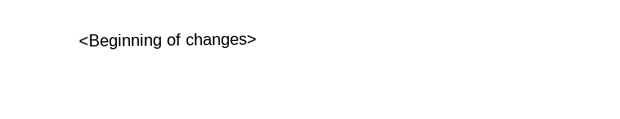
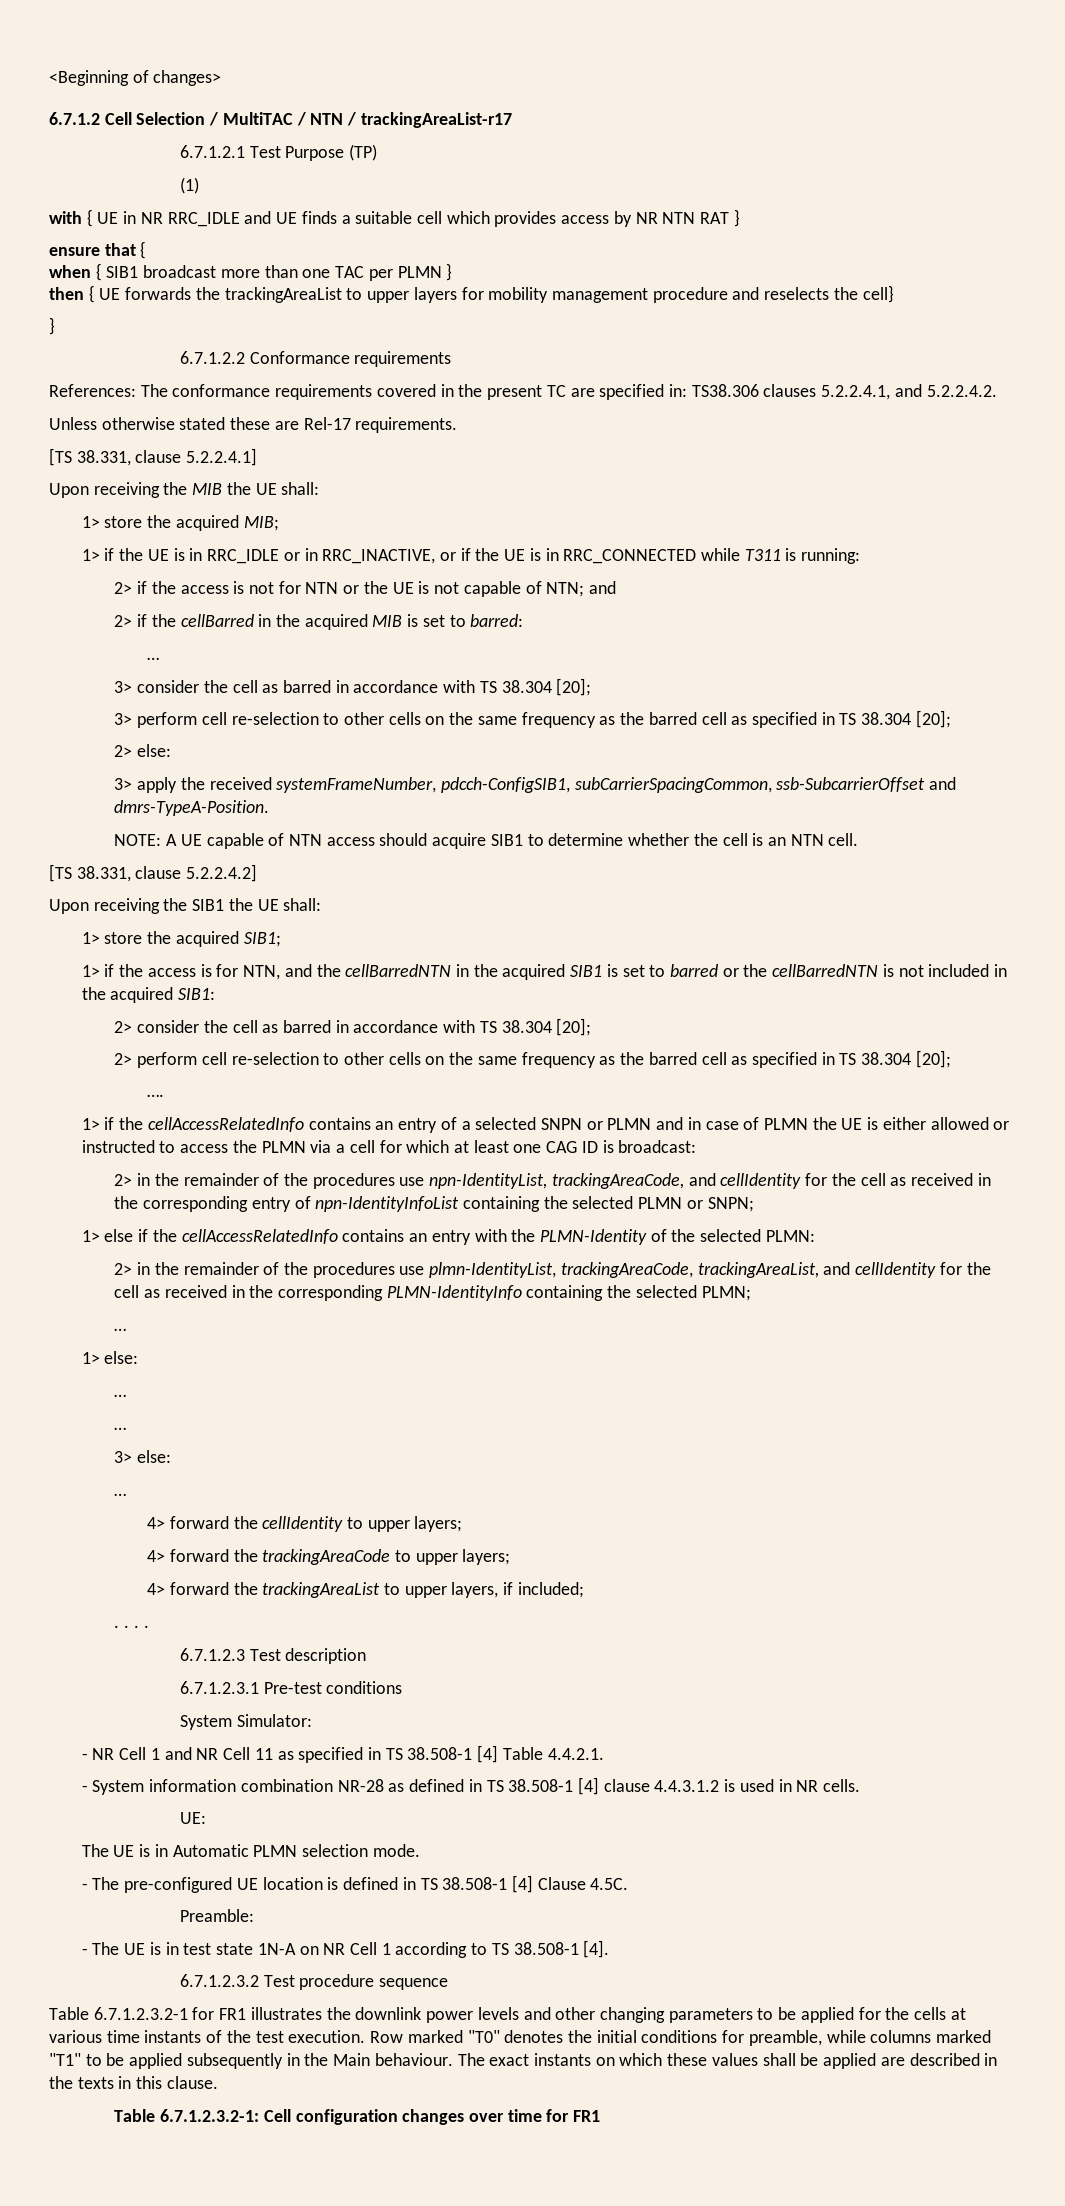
+ 6.7.1.2 Cell Selection / MultiTAC / NTN / trackingAreaList-r17
+ 6.7.1.2.1 Test Purpose (TP)
+ (1)
+ with { UE in NR RRC_IDLE and UE finds a suitable cell which provides access by NR NTN RAT }
+ ensure that {
+ when { SIB1 broadcast more than one TAC per PLMN }
+ then { UE forwards the trackingAreaList to upper layers for mobility management procedure and reselects the cell}
+ }
+ 6.7.1.2.2 Conformance requirements
+ References: The conformance requirements covered in the present TC are specified in: TS38.306 clauses 5.2.2.4.1, and 5.2.2.4.2.
+ Unless otherwise stated these are Rel-17 requirements.
+ [TS 38.331, clause 5.2.2.4.1]
+ Upon receiving the MIB the UE shall:
+ 1> store the acquired MIB;
+ 1> if the UE is in RRC_IDLE or in RRC_INACTIVE, or if the UE is in RRC_CONNECTED while T311 is running:
+ 2> if the access is not for NTN or the UE is not capable of NTN; and
+ 2> if the cellBarred in the acquired MIB is set to barred:
+ …
+ 3> consider the cell as barred in accordance with TS 38.304 [20];
+ 3> perform cell re-selection to other cells on the same frequency as the barred cell as specified in TS 38.304 [20];
+ 2> else:
+ 3> apply the received systemFrameNumber, pdcch-ConfigSIB1, subCarrierSpacingCommon, ssb-SubcarrierOffset and dmrs-TypeA-Position.
+ NOTE: A UE capable of NTN access should acquire SIB1 to determine whether the cell is an NTN cell.
+ [TS 38.331, clause 5.2.2.4.2]
+ Upon receiving the SIB1 the UE shall:
+ 1> store the acquired SIB1;
+ 1> if the access is for NTN, and the cellBarredNTN in the acquired SIB1 is set to barred or the cellBarredNTN is not included in the acquired SIB1:
+ 2> consider the cell as barred in accordance with TS 38.304 [20];
+ 2> perform cell re-selection to other cells on the same frequency as the barred cell as specified in TS 38.304 [20];
+ ….
+ 1> if the cellAccessRelatedInfo contains an entry of a selected SNPN or PLMN and in case of PLMN the UE is either allowed or instructed to access the PLMN via a cell for which at least one CAG ID is broadcast:
+ 2> in the remainder of the procedures use npn-IdentityList, trackingAreaCode, and cellIdentity for the cell as received in the corresponding entry of npn-IdentityInfoList containing the selected PLMN or SNPN;
+ 1> else if the cellAccessRelatedInfo contains an entry with the PLMN-Identity of the selected PLMN:
+ 2> in the remainder of the procedures use plmn-IdentityList, trackingAreaCode, trackingAreaList, and cellIdentity for the cell as received in the corresponding PLMN-IdentityInfo containing the selected PLMN;
+ …
+ 1> else:
+ …
+ …
+ 3> else:
+ …
+ 4> forward the cellIdentity to upper layers;
+ 4> forward the trackingAreaCode to upper layers;
+ 4> forward the trackingAreaList to upper layers, if included;
+ . . . .
+ 6.7.1.2.3 Test description
+ 6.7.1.2.3.1 Pre-test conditions
+ System Simulator:
+ - NR Cell 1 and NR Cell 11 as specified in TS 38.508-1 [4] Table 4.4.2.1.
+ - System information combination NR-28 as defined in TS 38.508-1 [4] clause 4.4.3.1.2 is used in NR cells.
+ UE:
+ The UE is in Automatic PLMN selection mode.
+ - The pre-configured UE location is defined in TS 38.508-1 [4] Clause 4.5C.
+ Preamble:
+ - The UE is in test state 1N-A on NR Cell 1 according to TS 38.508-1 [4].
+ 6.7.1.2.3.2 Test procedure sequence
+ Table 6.7.1.2.3.2-1 for FR1 illustrates the downlink power levels and other changing parameters to be applied for the cells at various time instants of the test execution. Row marked "T0" denotes the initial conditions for preamble, while columns marked "T1" to be applied subsequently in the Main behaviour. The exact instants on which these values shall be applied are described in the texts in this clause.
+ Table 6.7.1.2.3.2-1: Cell configuration changes over time for FR1

